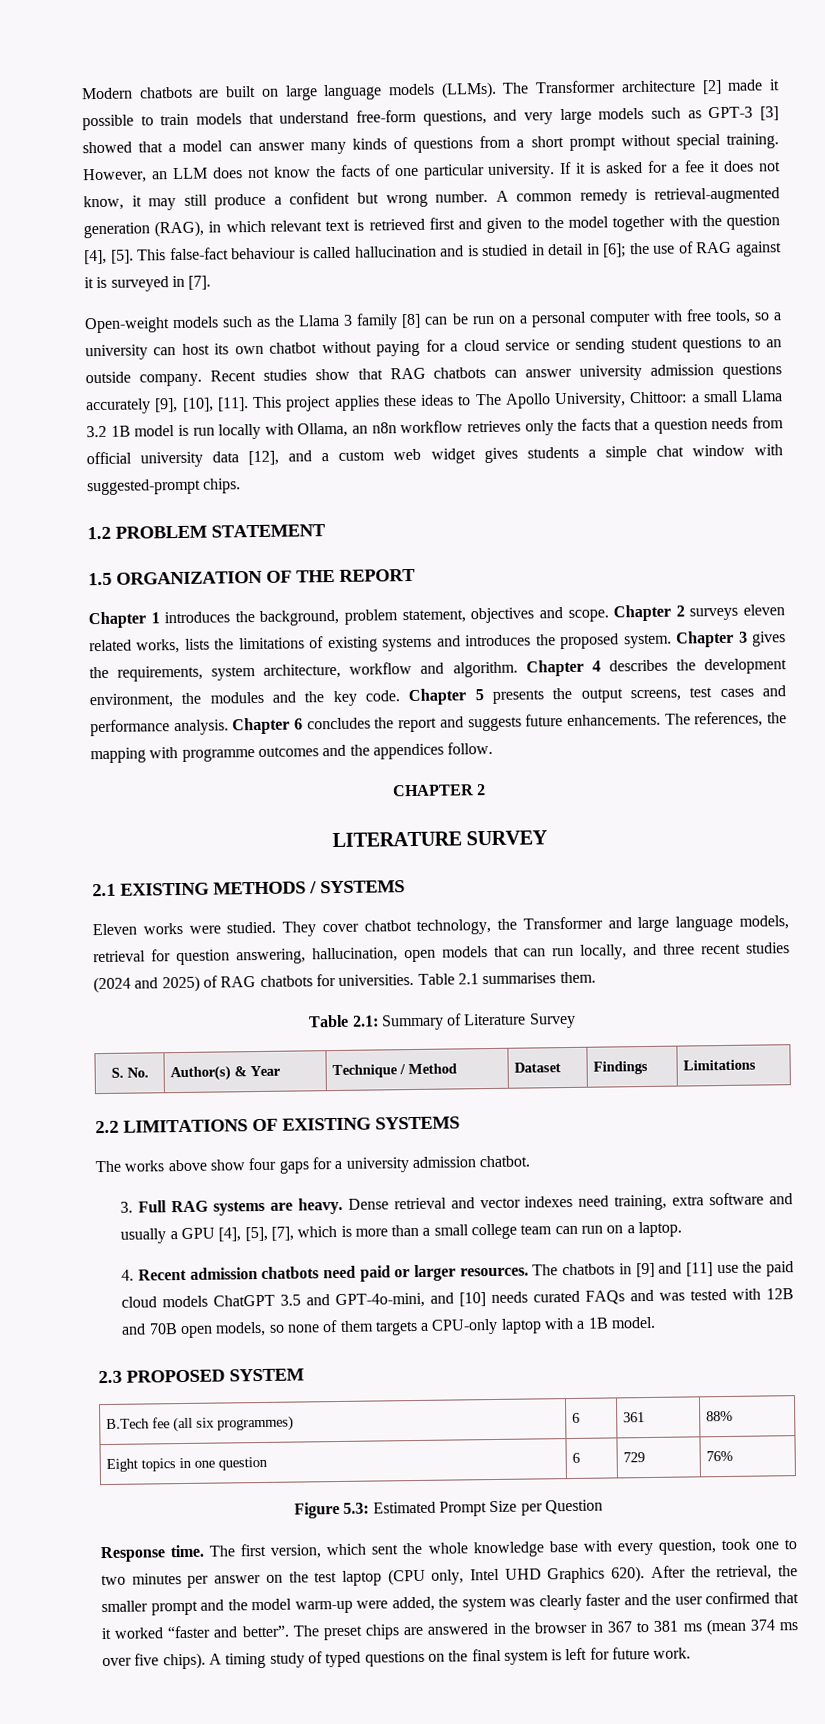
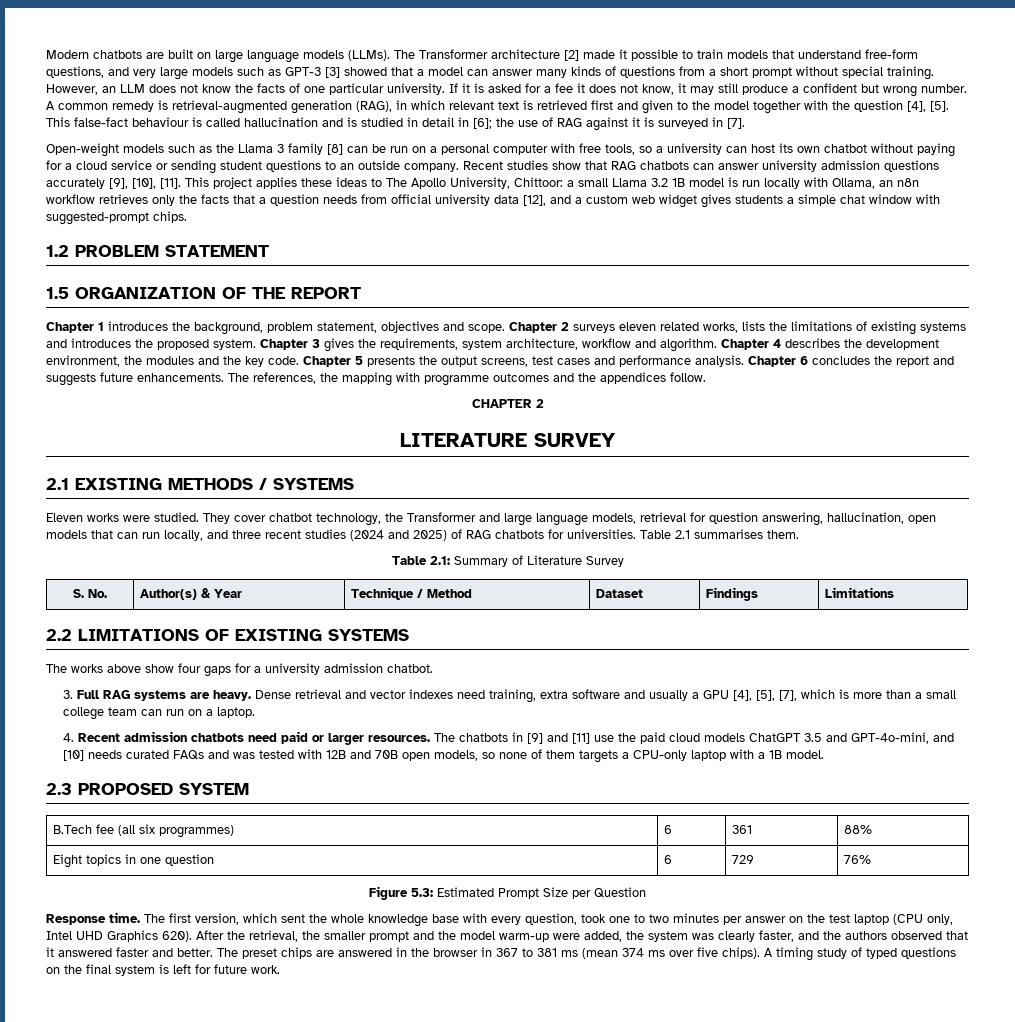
- After the retrieval, the smaller prompt and the model warm-up were added, the system was clearly faster and the user confirmed that it worked “faster and better”.
+ After the retrieval, the smaller prompt and the model warm-up were added, the system was clearly faster, and the authors observed that it answered faster and better.

